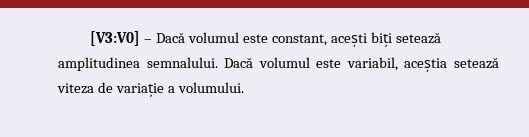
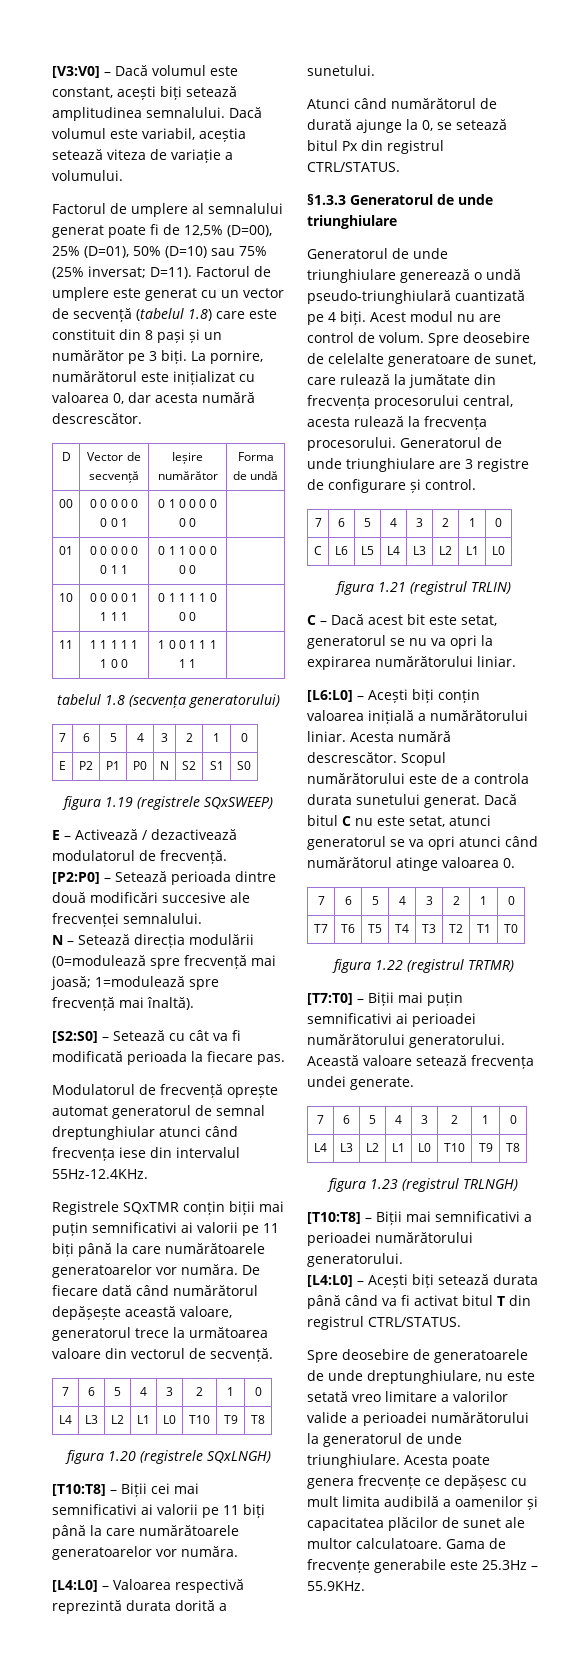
+ Factorul de umplere al semnalului generat poate fi de 12,5% (D=00), 25% (D=01), 50% (D=10) sau 75% (25% inversat; D=11). Factorul de umplere este generat cu un vector de secvență (tabelul 1.8) care este constituit din 8 pași și un numărător pe 3 biți. La pornire, numărătorul este inițializat cu valoarea 0, dar acesta numără descrescător.
+ D | Vector de secvență | Ieșire numărător | Forma de undă
+ 00 | 0 0 0 0 0 0 0 1 | 0 1 0 0 0 0 0 0 |
+ 01 | 0 0 0 0 0 0 1 1 | 0 1 1 0 0 0 0 0 |
+ 10 | 0 0 0 0 1 1 1 1 | 0 1 1 1 1 0 0 0 |
+ 11 | 1 1 1 1 1 1 0 0 | 1 0 0 1 1 1 1 1 |
+ tabelul 1.8 (secvența generatorului)
+ 7 | 6 | 5 | 4 | 3 | 2 | 1 | 0
+ E | P2 | P1 | P0 | N | S2 | S1 | S0
+ figura 1.19 (registrele SQxSWEEP)
+ E – Activează / dezactivează modulatorul de frecvență.
+ [P2:P0] – Setează perioada dintre două modificări succesive ale frecvenței semnalului.
+ N – Setează direcția modulării (0=modulează spre frecvență mai joasă; 1=modulează spre frecvență mai înaltă).
+ [S2:S0] – Setează cu cât va fi modificată perioada la fiecare pas.
+ Modulatorul de frecvență oprește automat generatorul de semnal dreptunghiular atunci când frecvența iese din intervalul 55Hz-12.4KHz.
+ Registrele SQxTMR conțin biții mai puțin semnificativi ai valorii pe 11 biți până la care numărătoarele generatoarelor vor număra. De fiecare dată când numărătorul depășește această valoare, generatorul trece la următoarea valoare din vectorul de secvență.
+ 7 | 6 | 5 | 4 | 3 | 2 | 1 | 0
+ L4 | L3 | L2 | L1 | L0 | T10 | T9 | T8
+ figura 1.20 (registrele SQxLNGH)
+ [T10:T8] – Biții cei mai semnificativi ai valorii pe 11 biți până la care numărătoarele generatoarelor vor număra.
+ [L4:L0] – Valoarea respectivă reprezintă durata dorită a sunetului.
+ Atunci când numărătorul de durată ajunge la 0, se setează bitul Px din registrul CTRL/STATUS.
+ §1.3.3 Generatorul de unde triunghiulare
+ Generatorul de unde triunghiulare generează o undă pseudo-triunghiulară cuantizată pe 4 biți. Acest modul nu are control de volum. Spre deosebire de celelalte generatoare de sunet, care rulează la jumătate din frecvența procesorului central, acesta rulează la frecvența procesorului. Generatorul de unde triunghiulare are 3 registre de configurare și control.
+ 7 | 6 | 5 | 4 | 3 | 2 | 1 | 0
+ C | L6 | L5 | L4 | L3 | L2 | L1 | L0
+ figura 1.21 (registrul TRLIN)
+ C – Dacă acest bit este setat, generatorul se nu va opri la expirarea numărătorului liniar.
+ [L6:L0] – Acești biți conțin valoarea inițială a numărătorului liniar. Acesta numără descrescător. Scopul numărătorului este de a controla durata sunetului generat. Dacă bitul C nu este setat, atunci generatorul se va opri atunci când numărătorul atinge valoarea 0.
+ 7 | 6 | 5 | 4 | 3 | 2 | 1 | 0
+ T7 | T6 | T5 | T4 | T3 | T2 | T1 | T0
+ figura 1.22 (registrul TRTMR)
+ [T7:T0] – Biții mai puțin semnificativi ai perioadei numărătorului generatorului. Această valoare setează frecvența undei generate.
+ 7 | 6 | 5 | 4 | 3 | 2 | 1 | 0
+ L4 | L3 | L2 | L1 | L0 | T10 | T9 | T8
+ figura 1.23 (registrul TRLNGH)
+ [T10:T8] – Biții mai semnificativi a perioadei numărătorului generatorului.
+ [L4:L0] – Acești biți setează durata până când va fi activat bitul T din registrul CTRL/STATUS.
+ Spre deosebire de generatoarele de unde dreptunghiulare, nu este setată vreo limitare a valorilor valide a perioadei numărătorului la generatorul de unde triunghiulare. Acesta poate genera frecvențe ce depășesc cu mult limita audibilă a oamenilor și capacitatea plăcilor de sunet ale multor calculatoare. Gama de frecvențe generabile este 25.3Hz – 55.9KHz.

